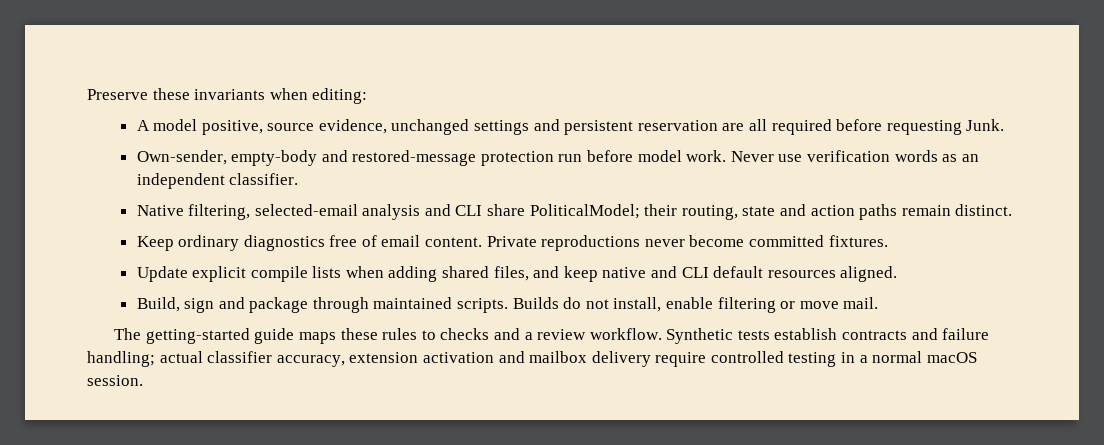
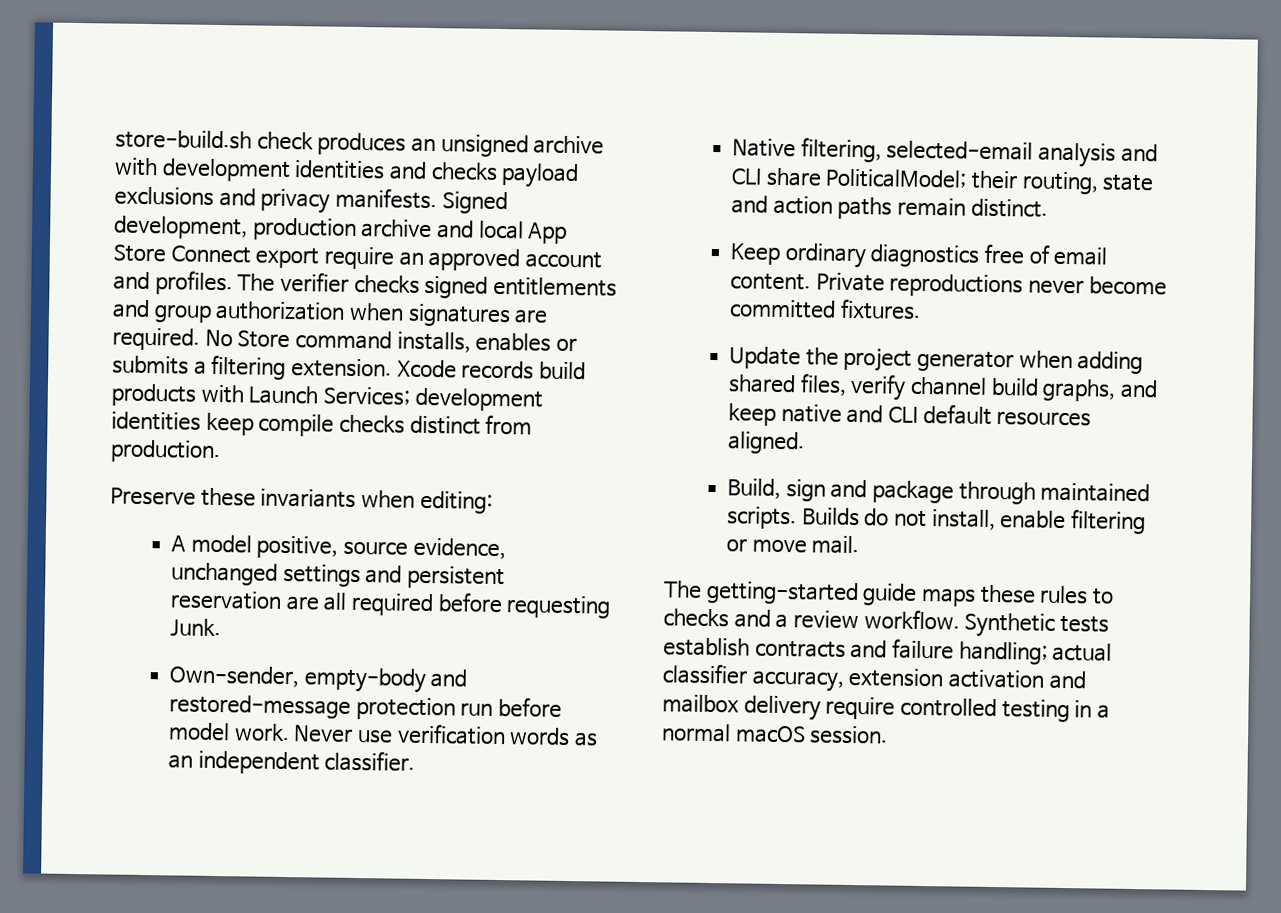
+ store-build.sh check produces an unsigned archive with development identities and checks payload exclusions and privacy manifests. Signed development, production archive and local App Store Connect export require an approved account and profiles. The verifier checks signed entitlements and group authorization when signatures are required. No Store command installs, enables or submits a filtering extension. Xcode records build products with Launch Services; development identities keep compile checks distinct from production.
- Update explicit compile lists when adding shared files, and keep native and CLI default resources aligned.
+ Update the project generator when adding shared files, verify channel build graphs, and keep native and CLI default resources aligned.

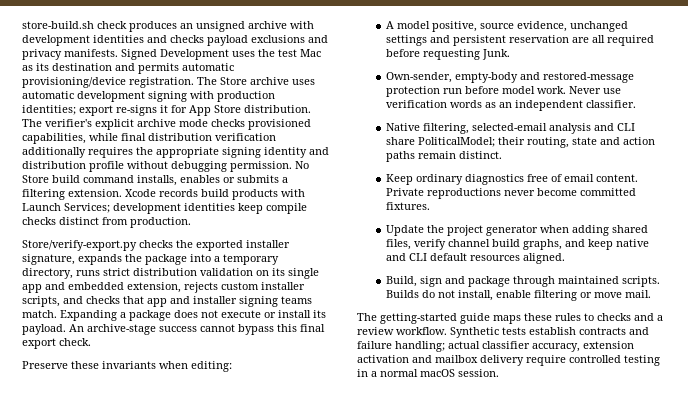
- Signed development, production archive and local App Store Connect export require an approved account and profiles. The verifier checks signed entitlements and group authorization when signatures are required.
+ Signed Development uses the test Mac as its destination and permits automatic provisioning/device registration. The Store archive uses automatic development signing with production identities; export re-signs it for App Store distribution. The verifier's explicit archive mode checks provisioned capabilities, while final distribution verification additionally requires the appropriate signing identity and distribution profile without debugging permission.
- No Store command installs, enables or submits a filtering extension.
+ No Store build command installs, enables or submits a filtering extension.
+ Store/verify-export.py checks the exported installer signature, expands the package into a temporary directory, runs strict distribution validation on its single app and embedded extension, rejects custom installer scripts, and checks that app and installer signing teams match. Expanding a package does not execute or install its payload. An archive-stage success cannot bypass this final export check.

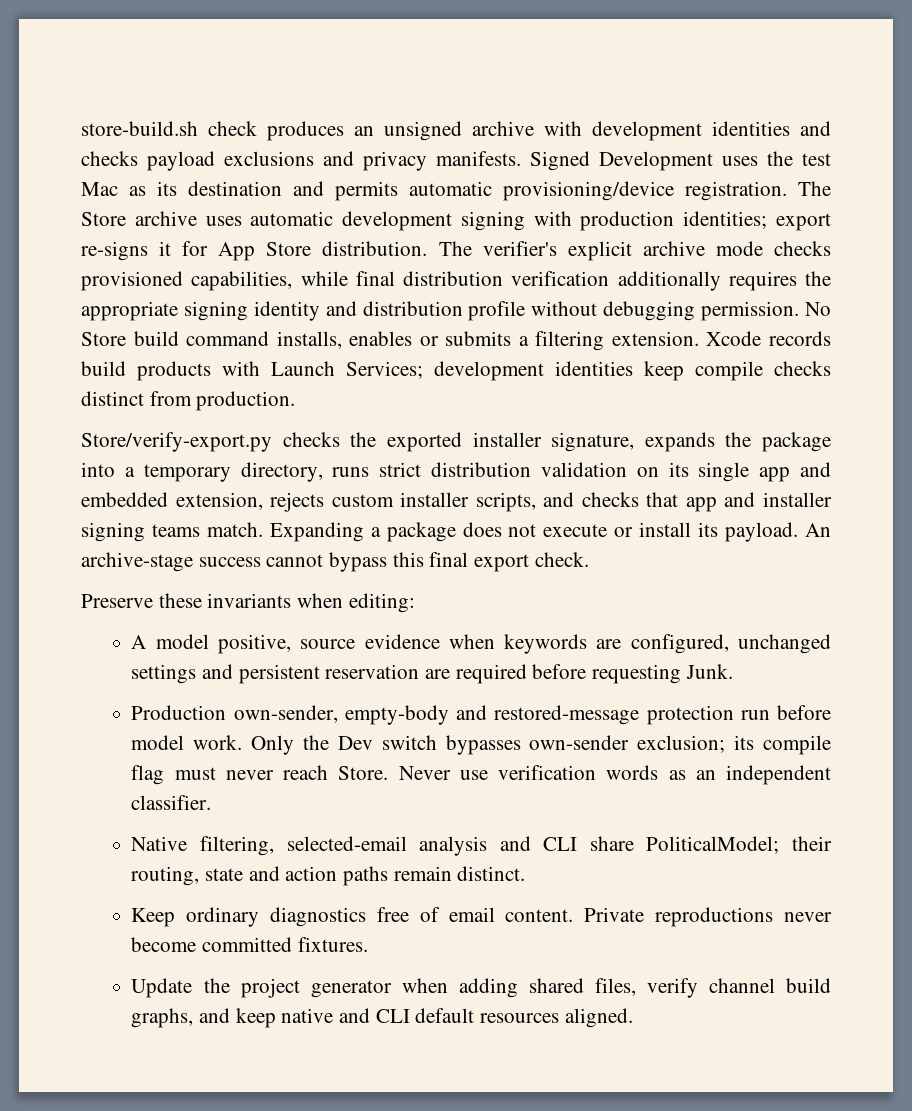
- A model positive, source evidence, unchanged settings and persistent reservation are all required before requesting Junk.
+ A model positive, source evidence when keywords are configured, unchanged settings and persistent reservation are required before requesting Junk.
- Own-sender, empty-body and restored-message protection run before model work.
+ Production own-sender, empty-body and restored-message protection run before model work.
+ Only the Dev switch bypasses own-sender exclusion; its compile flag must never reach Store.
- Build, sign and package through maintained scripts. Builds do not install, enable filtering or move mail.
- The getting-started guide maps these rules to checks and a review workflow. Synthetic tests establish contracts and failure handling; actual classifier accuracy, extension activation and mailbox delivery require controlled testing in a normal macOS session.

